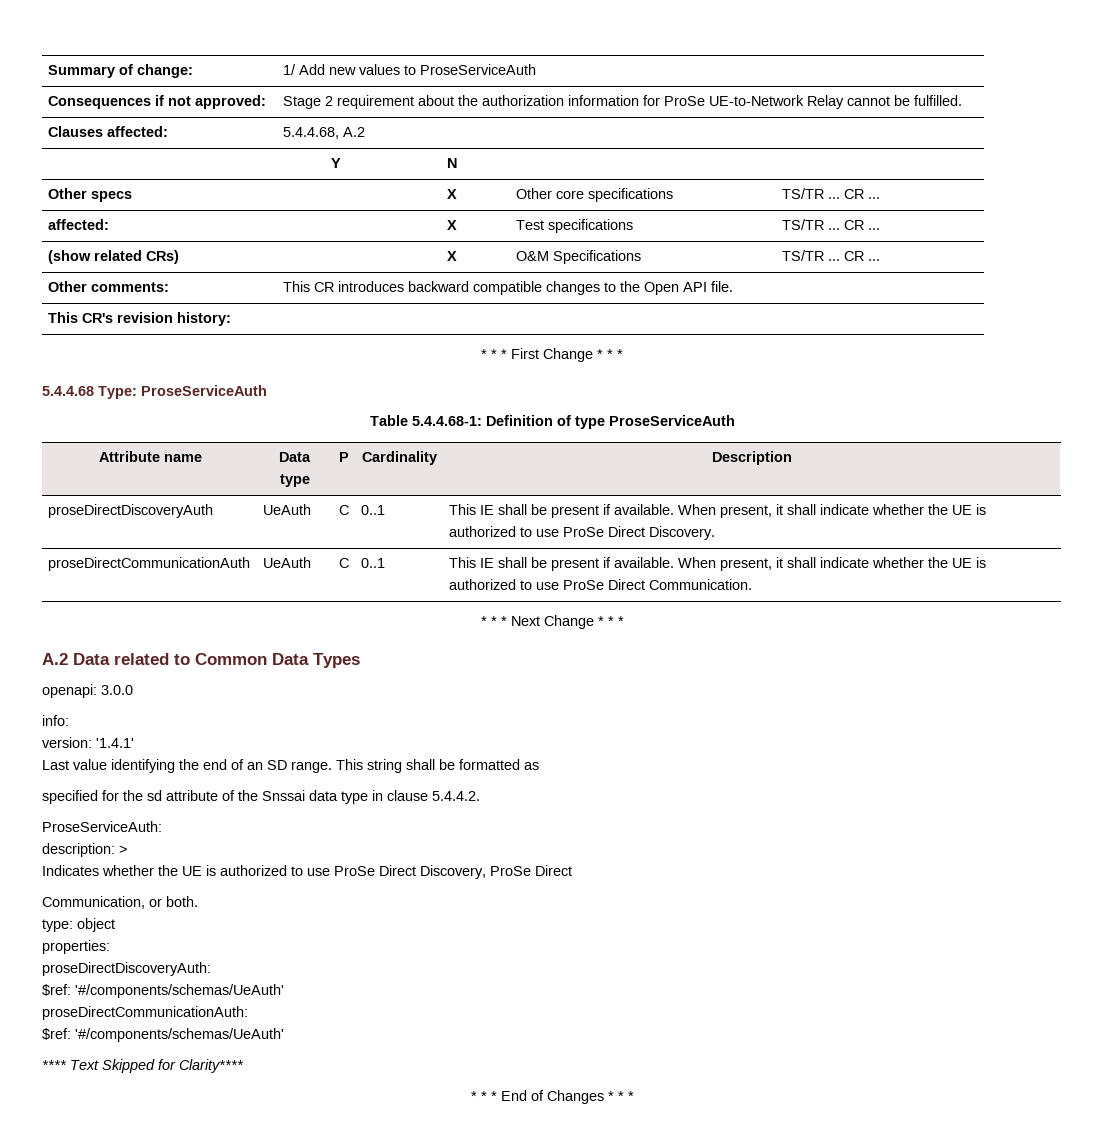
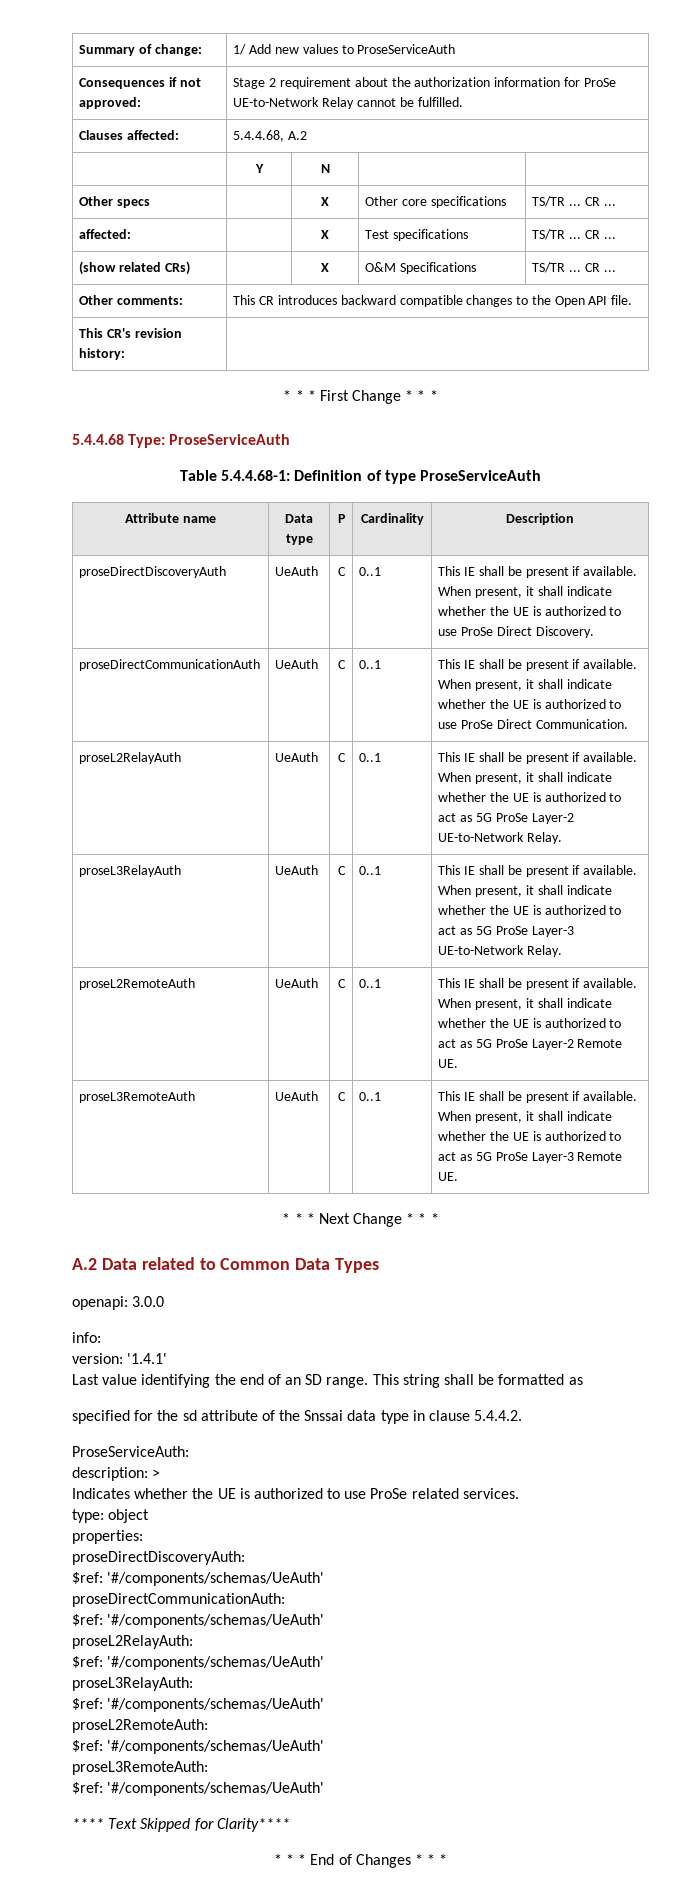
+ proseL2RelayAuth | UeAuth | C | 0..1 | This IE shall be present if available. When present, it shall indicate whether the UE is authorized to act as 5G ProSe Layer-2 UE-to-Network Relay.
+ proseL3RelayAuth | UeAuth | C | 0..1 | This IE shall be present if available. When present, it shall indicate whether the UE is authorized to act as 5G ProSe Layer-3 UE-to-Network Relay.
+ proseL2RemoteAuth | UeAuth | C | 0..1 | This IE shall be present if available. When present, it shall indicate whether the UE is authorized to act as 5G ProSe Layer-2 Remote UE.
+ proseL3RemoteAuth | UeAuth | C | 0..1 | This IE shall be present if available. When present, it shall indicate whether the UE is authorized to act as 5G ProSe Layer-3 Remote UE.
- Indicates whether the UE is authorized to use ProSe Direct Discovery, ProSe Direct
- Communication, or both.
+ Indicates whether the UE is authorized to use ProSe related services.
+ proseL2RelayAuth:
+ $ref: '#/components/schemas/UeAuth'
+ proseL3RelayAuth:
+ $ref: '#/components/schemas/UeAuth'
+ proseL2RemoteAuth:
+ $ref: '#/components/schemas/UeAuth'
+ proseL3RemoteAuth:
+ $ref: '#/components/schemas/UeAuth'

